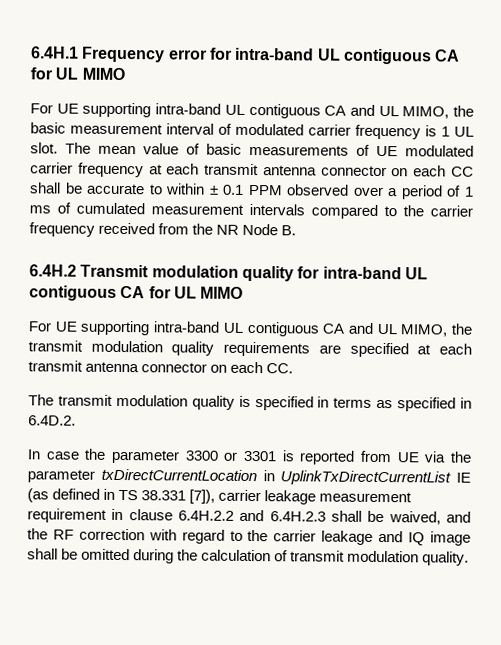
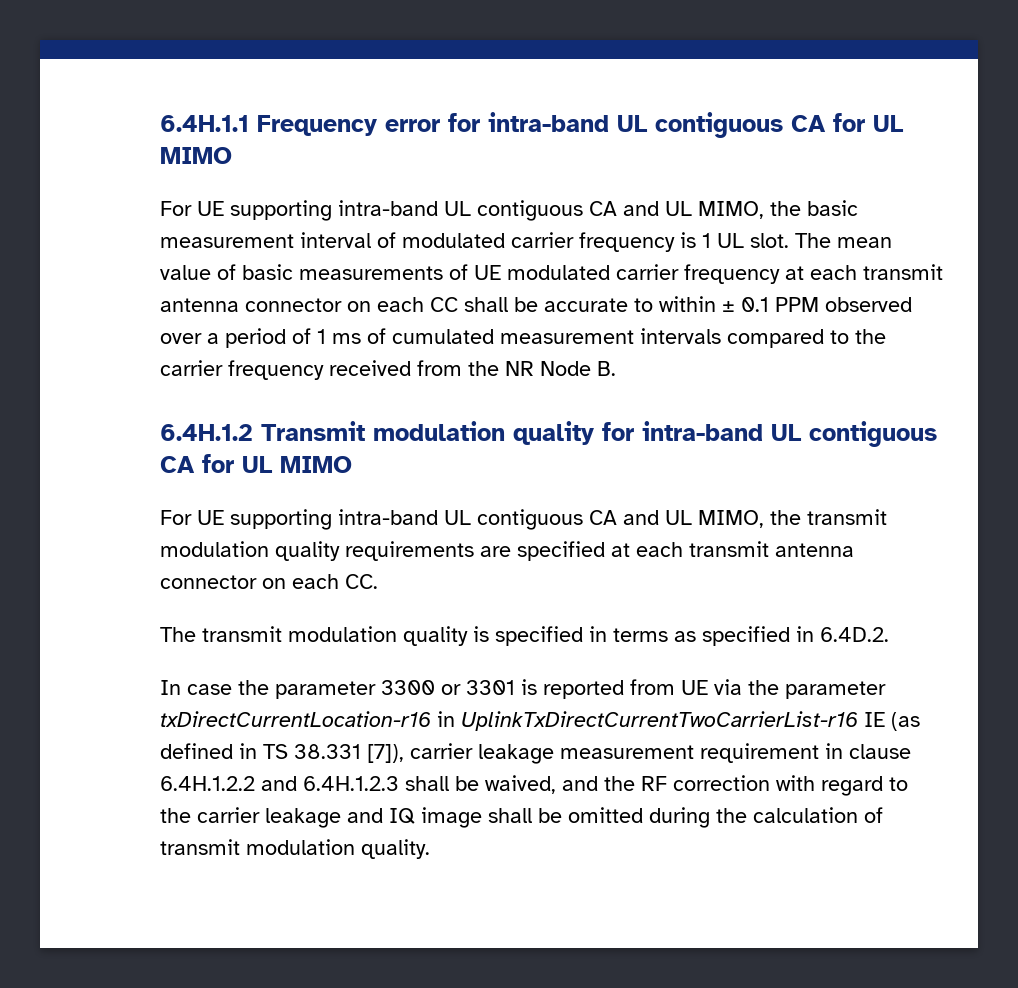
- 6.4H.1 Frequency error for intra-band UL contiguous CA for UL MIMO
+ 6.4H.1.1 Frequency error for intra-band UL contiguous CA for UL MIMO
- 6.4H.2 Transmit modulation quality for intra-band UL contiguous CA for UL MIMO
+ 6.4H.1.2 Transmit modulation quality for intra-band UL contiguous CA for UL MIMO
- In case the parameter 3300 or 3301 is reported from UE via the parameter txDirectCurrentLocation in UplinkTxDirectCurrentList IE (as defined in TS 38.331 [7]), carrier leakage measurement requirement in clause 6.4H.2.2 and 6.4H.2.3 shall be waived, and the RF correction with regard to the carrier leakage and IQ image shall be omitted during the calculation of transmit modulation quality.
+ In case the parameter 3300 or 3301 is reported from UE via the parameter txDirectCurrentLocation-r16 in UplinkTxDirectCurrentTwoCarrierList-r16 IE (as defined in TS 38.331 [7]), carrier leakage measurement requirement in clause 6.4H.1.2.2 and 6.4H.1.2.3 shall be waived, and the RF correction with regard to the carrier leakage and IQ image shall be omitted during the calculation of transmit modulation quality.

